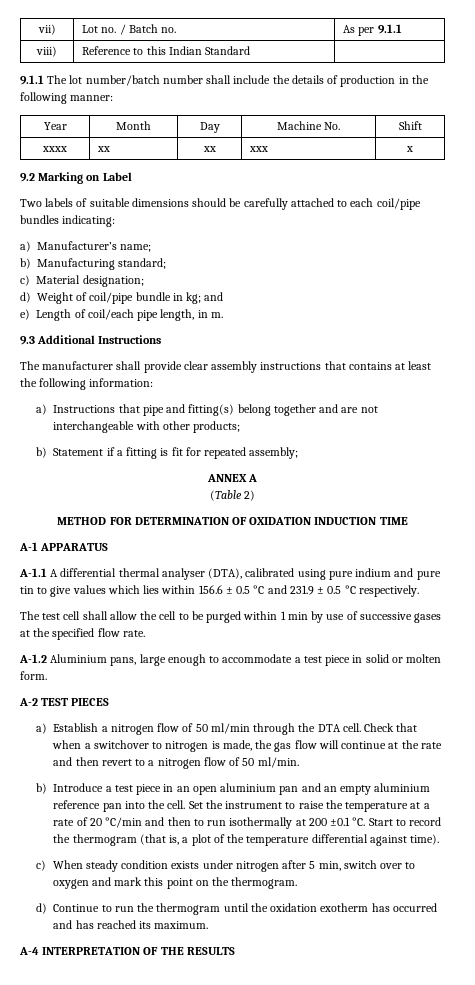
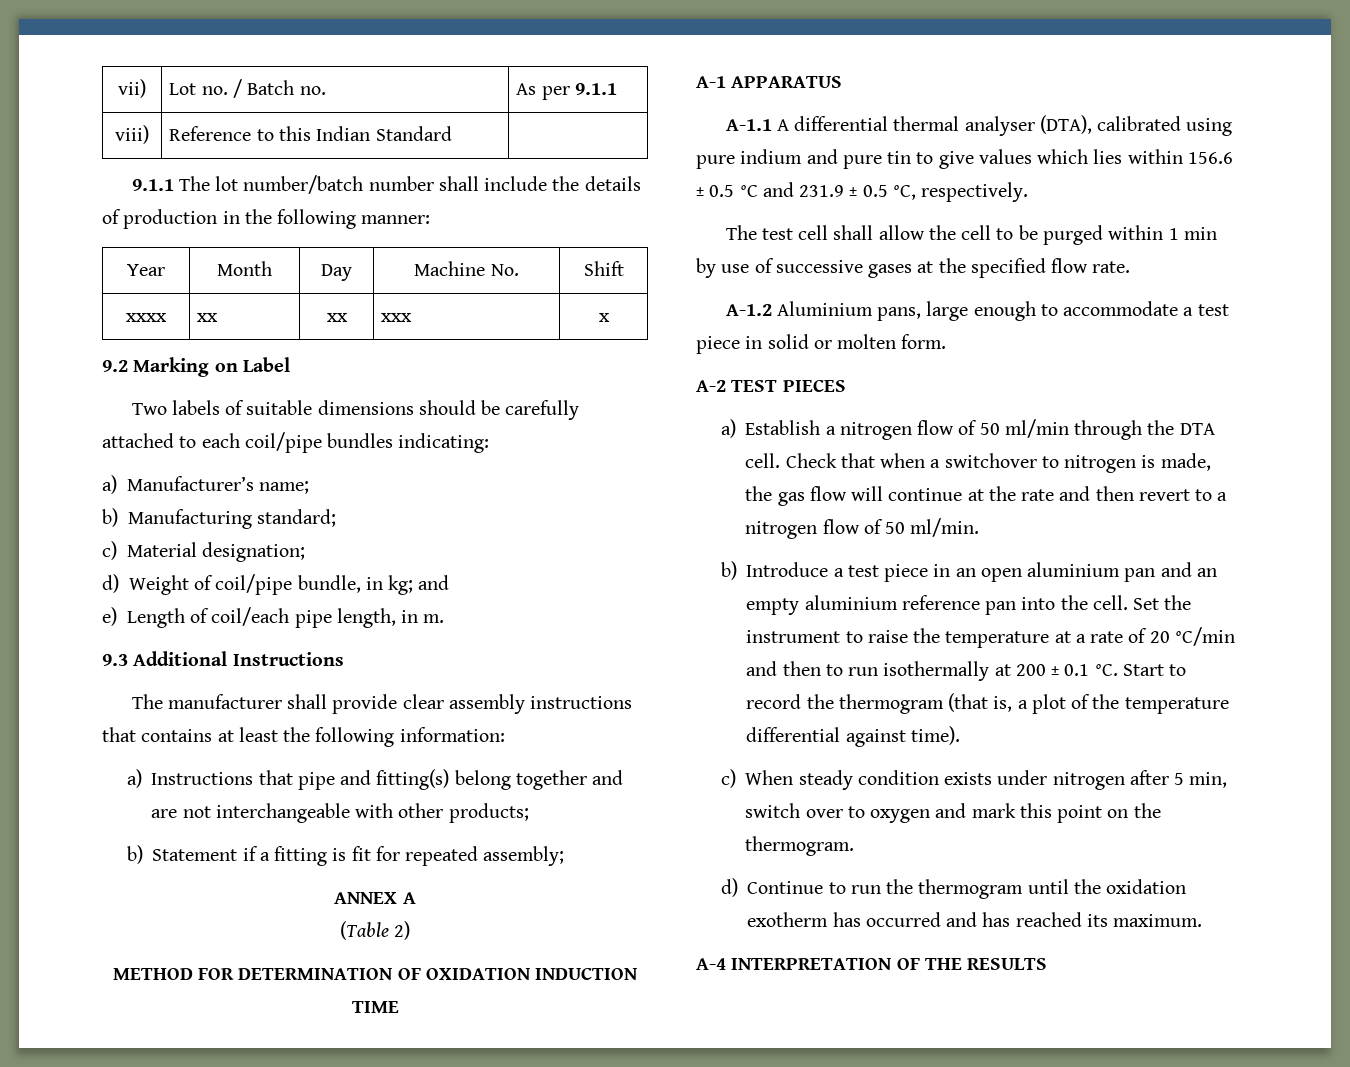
- d) Weight of coil/pipe bundle in kg; and
+ d) Weight of coil/pipe bundle, in kg; and
- A-1.1 A differential thermal analyser (DTA), calibrated using pure indium and pure tin to give values which lies within 156.6 ± 0.5 °C and 231.9 ± 0.5 °C respectively.
+ A-1.1 A differential thermal analyser (DTA), calibrated using pure indium and pure tin to give values which lies within 156.6 ± 0.5 °C and 231.9 ± 0.5 °C, respectively.
- Set the instrument to raise the temperature at a rate of 20 °C/min and then to run isothermally at 200 ±0.1 °C.
+ Set the instrument to raise the temperature at a rate of 20 °C/min and then to run isothermally at 200 ± 0.1 °C.

